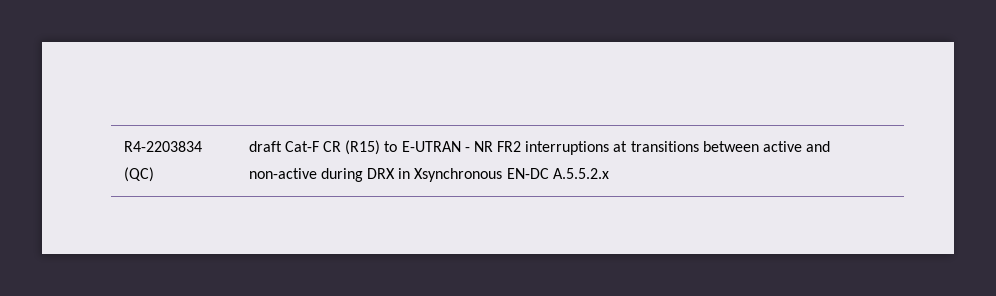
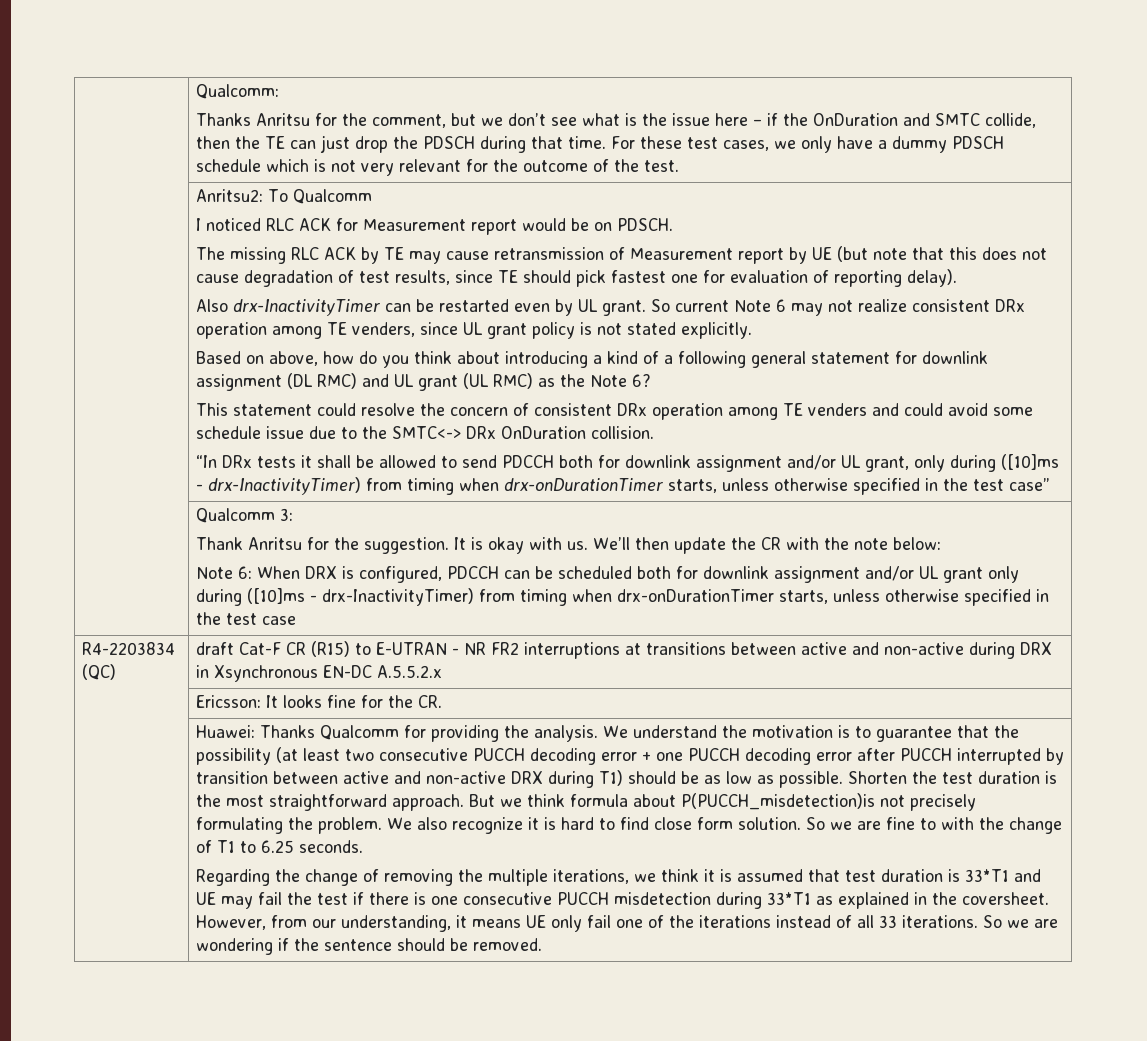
+ Qualcomm:
+ Thanks Anritsu for the comment, but we don’t see what is the issue here – if the OnDuration and SMTC collide, then the TE can just drop the PDSCH during that time. For these test cases, we only have a dummy PDSCH schedule which is not very relevant for the outcome of the test.
+ | Anritsu2: To Qualcomm
+ I noticed RLC ACK for Measurement report would be on PDSCH.
+ The missing RLC ACK by TE may cause retransmission of Measurement report by UE (but note that this does not cause degradation of test results, since TE should pick fastest one for evaluation of reporting delay).
+ Also drx-InactivityTimer can be restarted even by UL grant. So current Note 6 may not realize consistent DRx operation among TE venders, since UL grant policy is not stated explicitly.
+ Based on above, how do you think about introducing a kind of a following general statement for downlink assignment (DL RMC) and UL grant (UL RMC) as the Note 6?
+ This statement could resolve the concern of consistent DRx operation among TE venders and could avoid some schedule issue due to the SMTC<-> DRx OnDuration collision.
+ “In DRx tests it shall be allowed to send PDCCH both for downlink assignment and/or UL grant, only during ([10]ms - drx-InactivityTimer) from timing when drx-onDurationTimer starts, unless otherwise specified in the test case”
+ | Qualcomm 3:
+ Thank Anritsu for the suggestion. It is okay with us. We’ll then update the CR with the note below:
+ Note 6: When DRX is configured, PDCCH can be scheduled both for downlink assignment and/or UL grant only during ([10]ms - drx-InactivityTimer) from timing when drx-onDurationTimer starts, unless otherwise specified in the test case
+ | Ericsson: It looks fine for the CR.
+ | Huawei: Thanks Qualcomm for providing the analysis. We understand the motivation is to guarantee that the possibility (at least two consecutive PUCCH decoding error + one PUCCH decoding error after PUCCH interrupted by transition between active and non-active DRX during T1) should be as low as possible. Shorten the test duration is the most straightforward approach. But we think formula about P(PUCCH_misdetection)is not precisely formulating the problem. We also recognize it is hard to find close form solution. So we are fine to with the change of T1 to 6.25 seconds.
+ Regarding the change of removing the multiple iterations, we think it is assumed that test duration is 33*T1 and UE may fail the test if there is one consecutive PUCCH misdetection during 33*T1 as explained in the coversheet. However, from our understanding, it means UE only fail one of the iterations instead of all 33 iterations. So we are wondering if the sentence should be removed.

